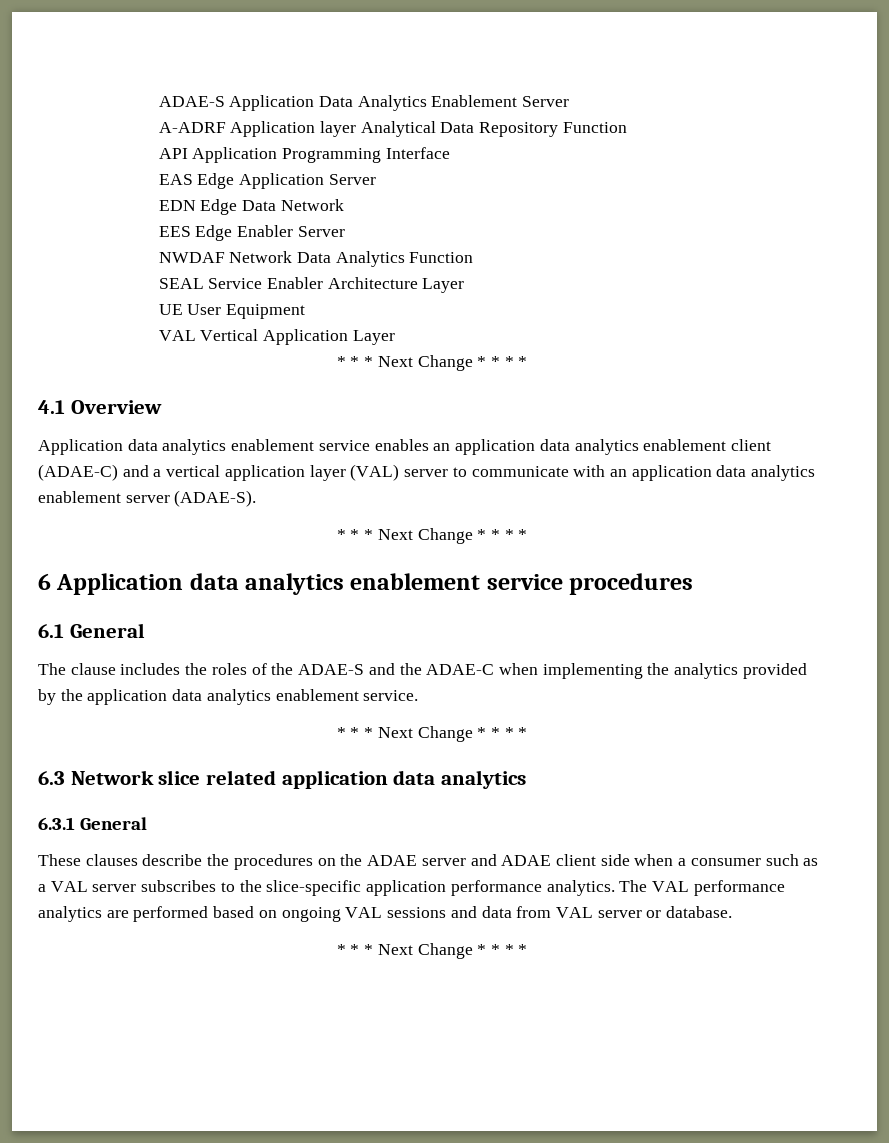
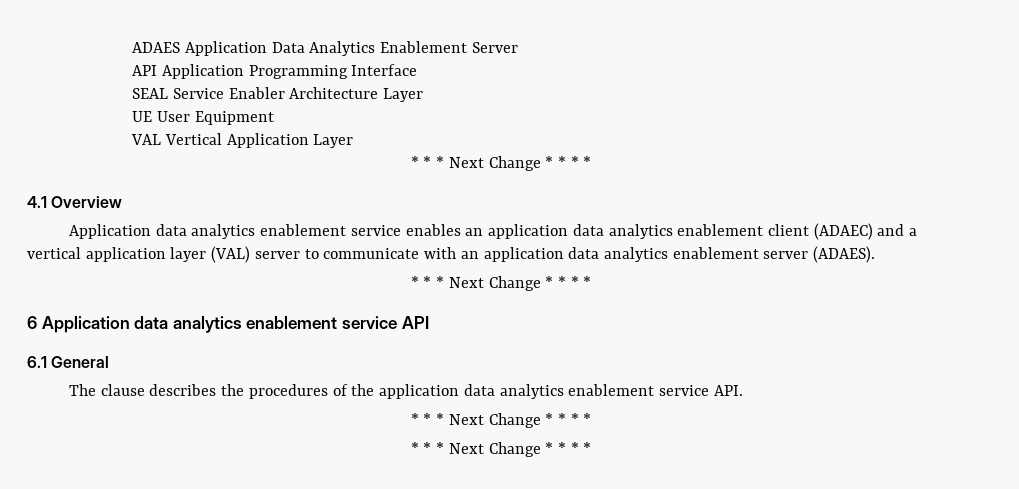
- ADAE-S Application Data Analytics Enablement Server
+ ADAES Application Data Analytics Enablement Server
- A-ADRF Application layer Analytical Data Repository Function
  API Application Programming Interface
- EAS Edge Application Server
- EDN Edge Data Network
- EES Edge Enabler Server
- NWDAF Network Data Analytics Function
- Application data analytics enablement service enables an application data analytics enablement client (ADAE-C) and a vertical application layer (VAL) server to communicate with an application data analytics enablement server (ADAE-S).
+ Application data analytics enablement service enables an application data analytics enablement client (ADAEC) and a vertical application layer (VAL) server to communicate with an application data analytics enablement server (ADAES).
- 6 Application data analytics enablement service procedures
+ 6 Application data analytics enablement service API
- The clause includes the roles of the ADAE-S and the ADAE-C when implementing the analytics provided by the application data analytics enablement service.
+ The clause describes the procedures of the application data analytics enablement service API.
  * * * Next Change * * * *
- 6.3 Network slice related application data analytics
- 6.3.1 General
- These clauses describe the procedures on the ADAE server and ADAE client side when a consumer such as a VAL server subscribes to the slice-specific application performance analytics. The VAL performance analytics are performed based on ongoing VAL sessions and data from VAL server or database.

